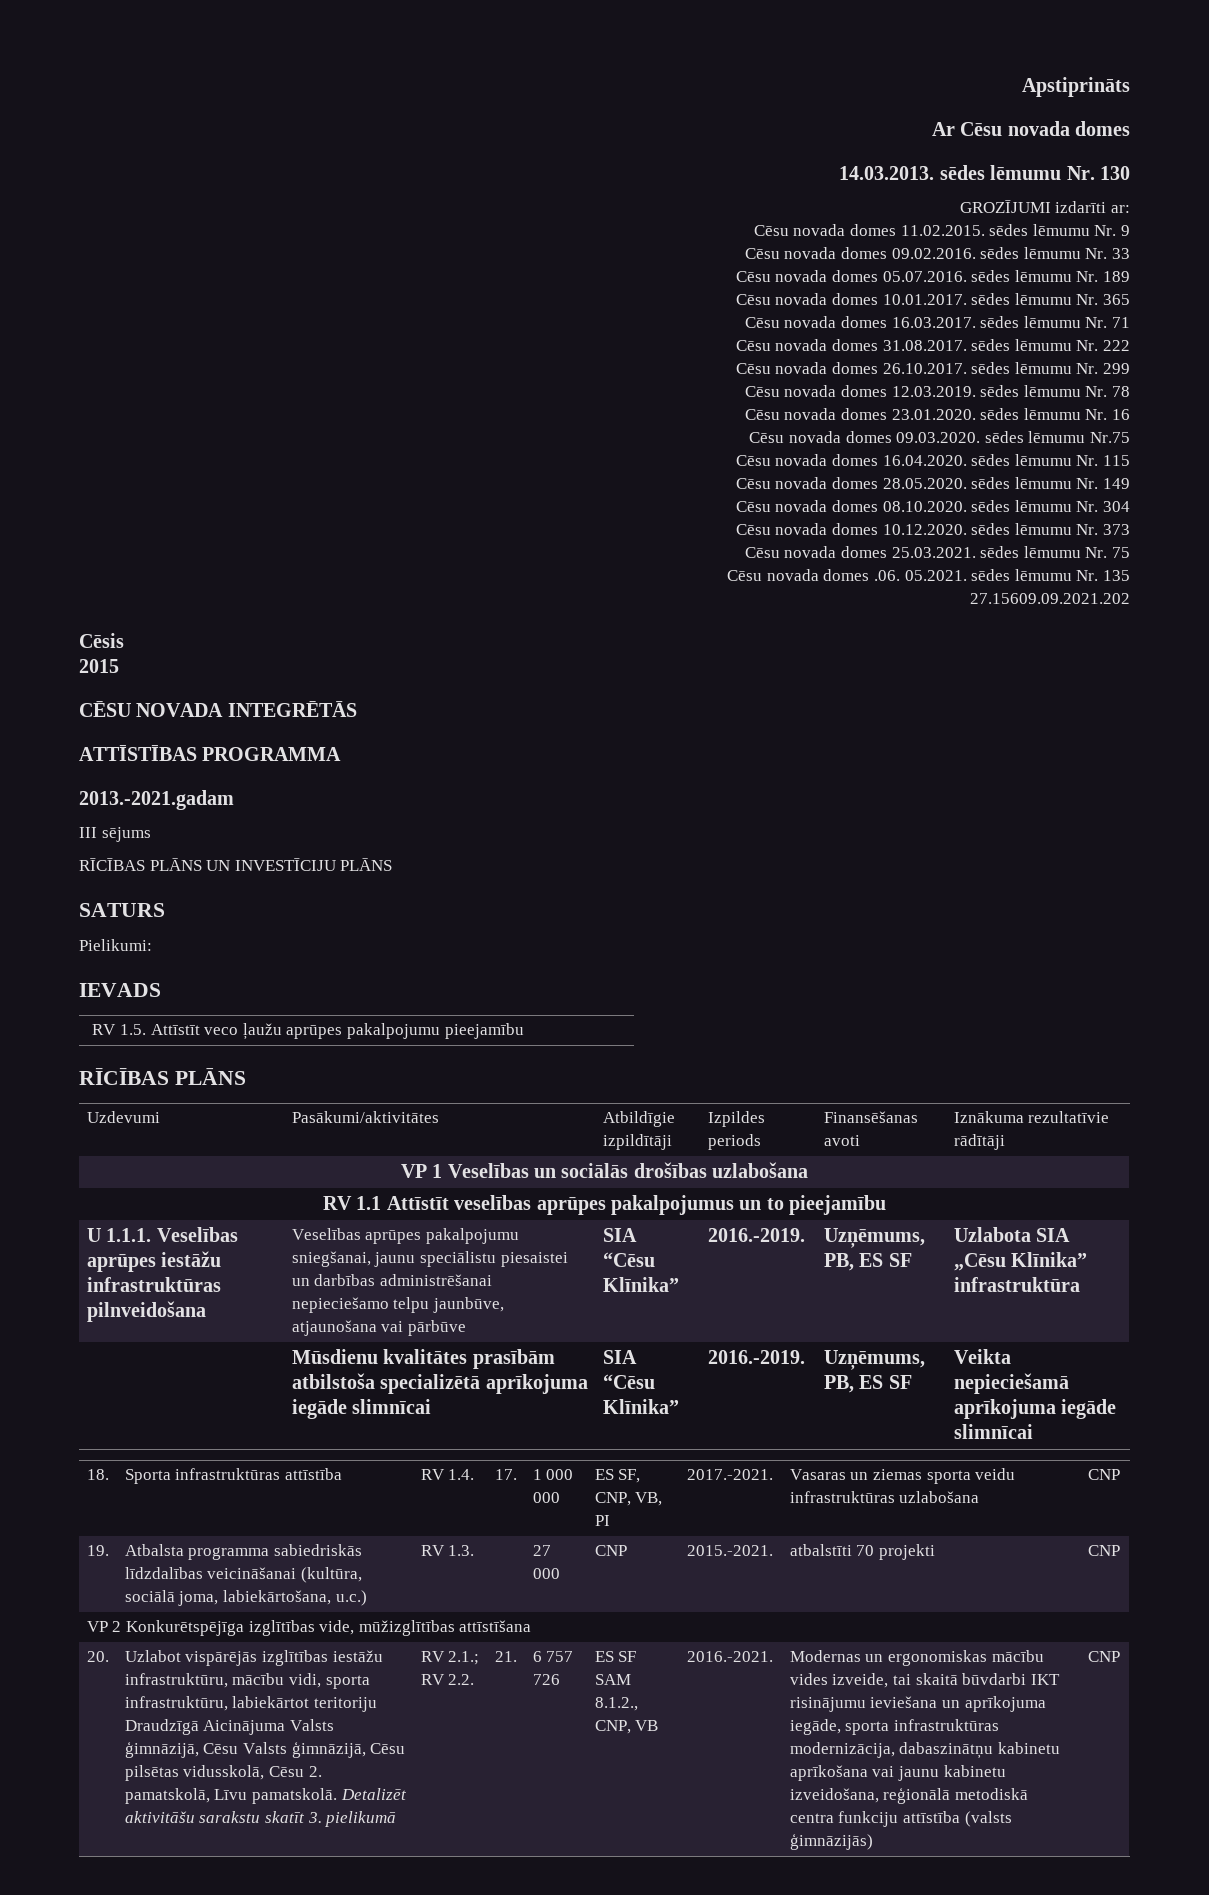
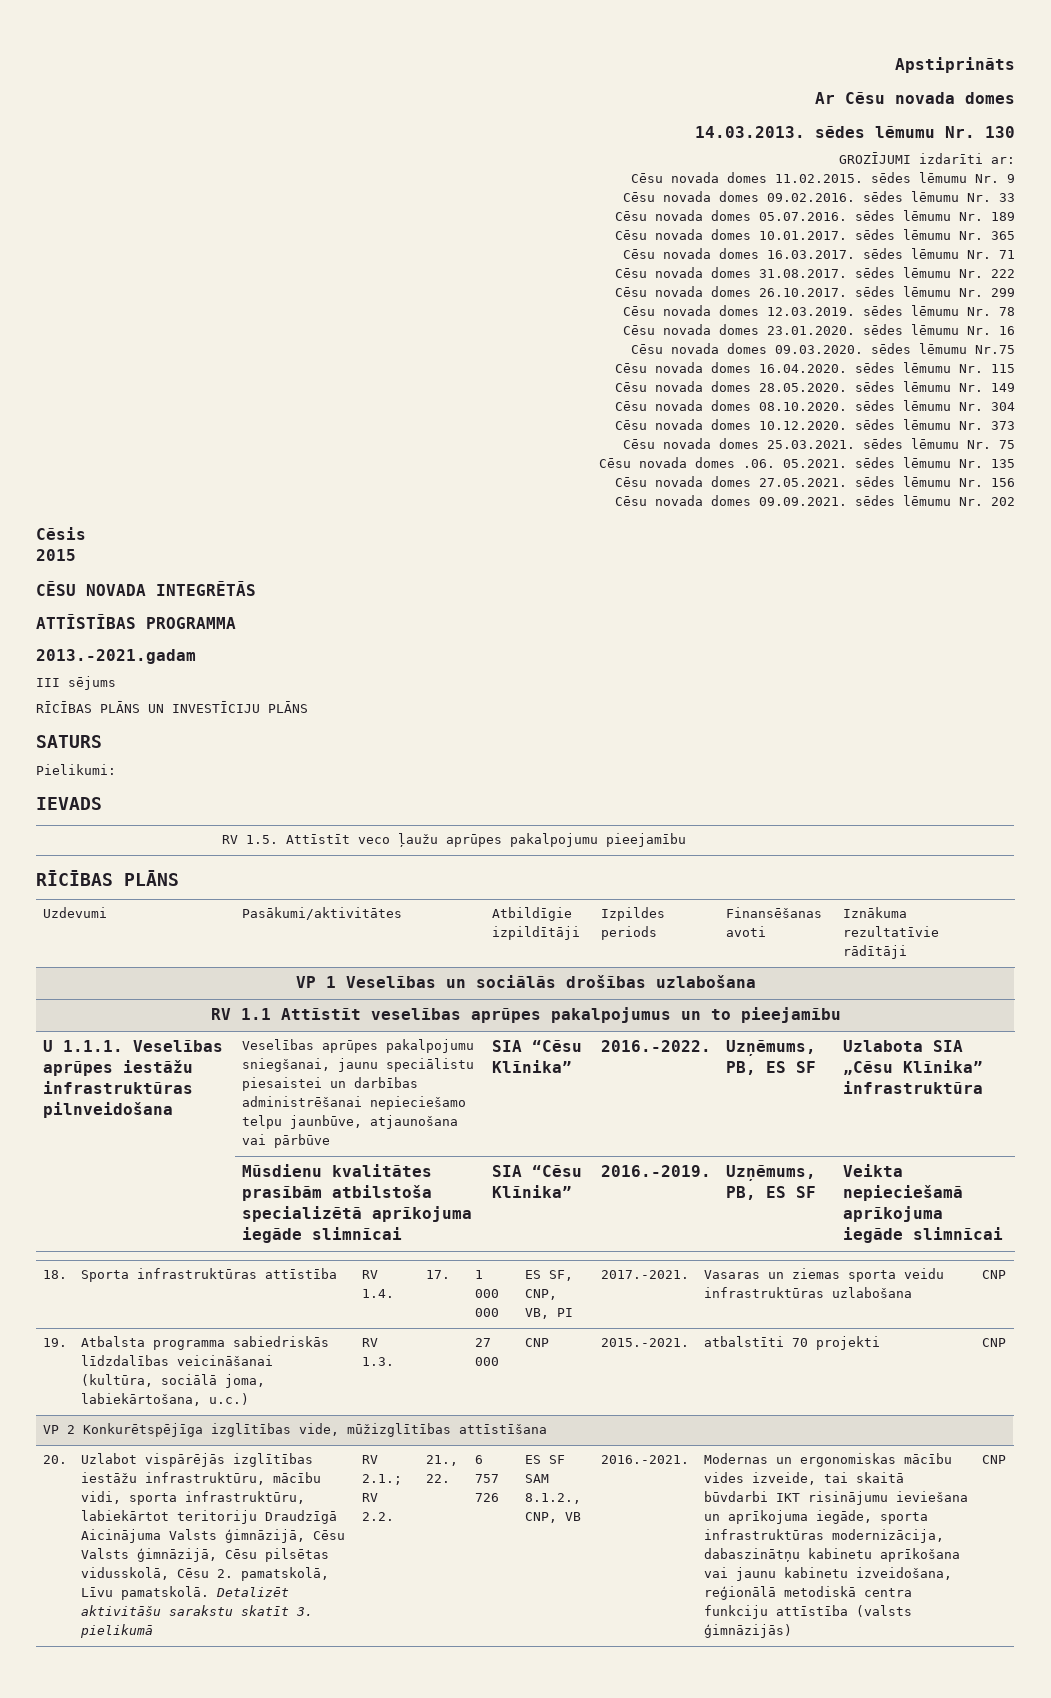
- 27.15609.09.2021.202
+ Cēsu novada domes 27.05.2021. sēdes lēmumu Nr. 156
+ Cēsu novada domes 09.09.2021. sēdes lēmumu Nr. 202
- U 1.1.1. Veselības aprūpes iestāžu infrastruktūras pilnveidošana | Veselības aprūpes pakalpojumu sniegšanai, jaunu speciālistu piesaistei un darbības administrēšanai nepieciešamo telpu jaunbūve, atjaunošana vai pārbūve | SIA “Cēsu Klīnika” | 2016.-2019. | Uzņēmums, PB, ES SF | Uzlabota SIA „Cēsu Klīnika” infrastruktūra
+ U 1.1.1. Veselības aprūpes iestāžu infrastruktūras pilnveidošana | Veselības aprūpes pakalpojumu sniegšanai, jaunu speciālistu piesaistei un darbības administrēšanai nepieciešamo telpu jaunbūve, atjaunošana vai pārbūve | SIA “Cēsu Klīnika” | 2016.-2022. | Uzņēmums, PB, ES SF | Uzlabota SIA „Cēsu Klīnika” infrastruktūra
- 21.
+ 21., 22.

